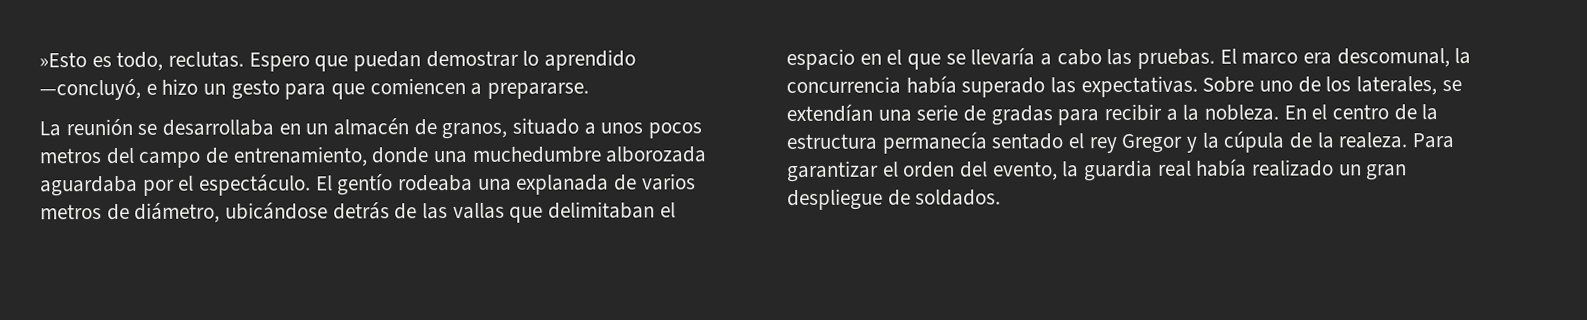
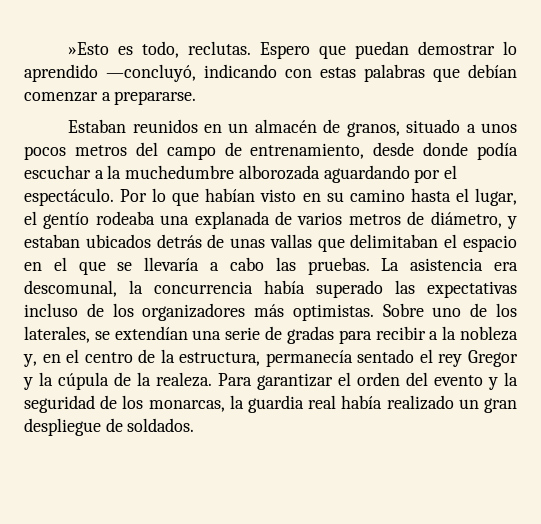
- Espero que puedan demostrar lo aprendido —concluyó, e hizo un gesto para que comiencen a prepararse.
- La reunión se desarrollaba en un almacén de granos, situado a unos pocos metros del campo de entrenamiento, donde una muchedumbre alborozada aguardaba por el espectáculo.
+ Espero que puedan demostrar lo aprendido —concluyó, indicando con estas palabras que debían comenzar a prepararse.
+ Estaban reunidos en un almacén de granos, situado a unos pocos metros del campo de entrenamiento, desde donde podía escuchar a la muchedumbre alborozada aguardando por el espectáculo.
- El gentío rodeaba una explanada de varios metros de diámetro, ubicándose detrás de las vallas que delimitaban el espacio en el que se llevaría a cabo las pruebas.
+ Por lo que habían visto en su camino hasta el lugar, el gentío rodeaba una explanada de varios metros de diámetro, y estaban ubicados detrás de unas vallas que delimitaban el espacio en el que se llevaría a cabo las pruebas.
- El marco era descomunal, la concurrencia había superado las expectativas.
+ La asistencia era descomunal, la concurrencia había superado las expectativas incluso de los organizadores más optimistas.
- Sobre uno de los laterales, se extendían una serie de gradas para recibir a la nobleza. En el centro de la estructura permanecía sentado el rey Gregor y la cúpula de la realeza.
+ Sobre uno de los laterales, se extendían una serie de gradas para recibir a la nobleza y, en el centro de la estructura, permanecía sentado el rey Gregor y la cúpula de la realeza.
- Para garantizar el orden del evento, la guardia real había realizado un gran despliegue de soldados.
+ Para garantizar el orden del evento y la seguridad de los monarcas, la guardia real había realizado un gran despliegue de soldados.

